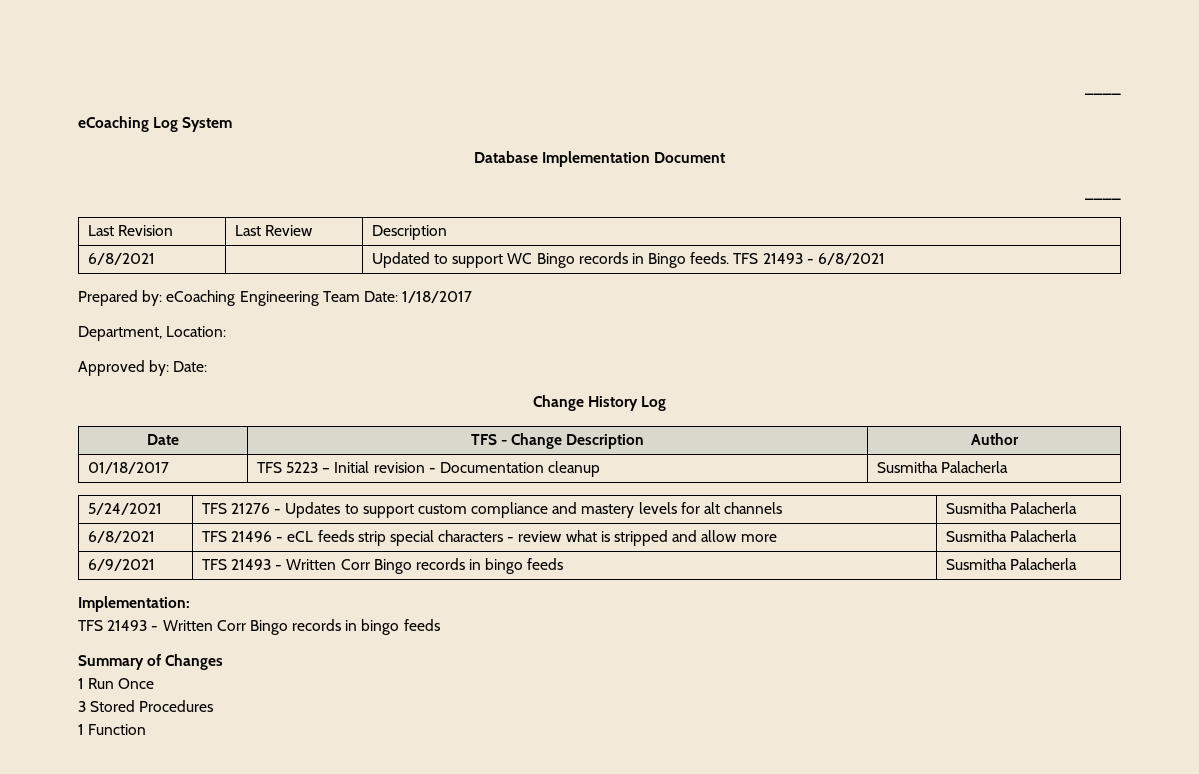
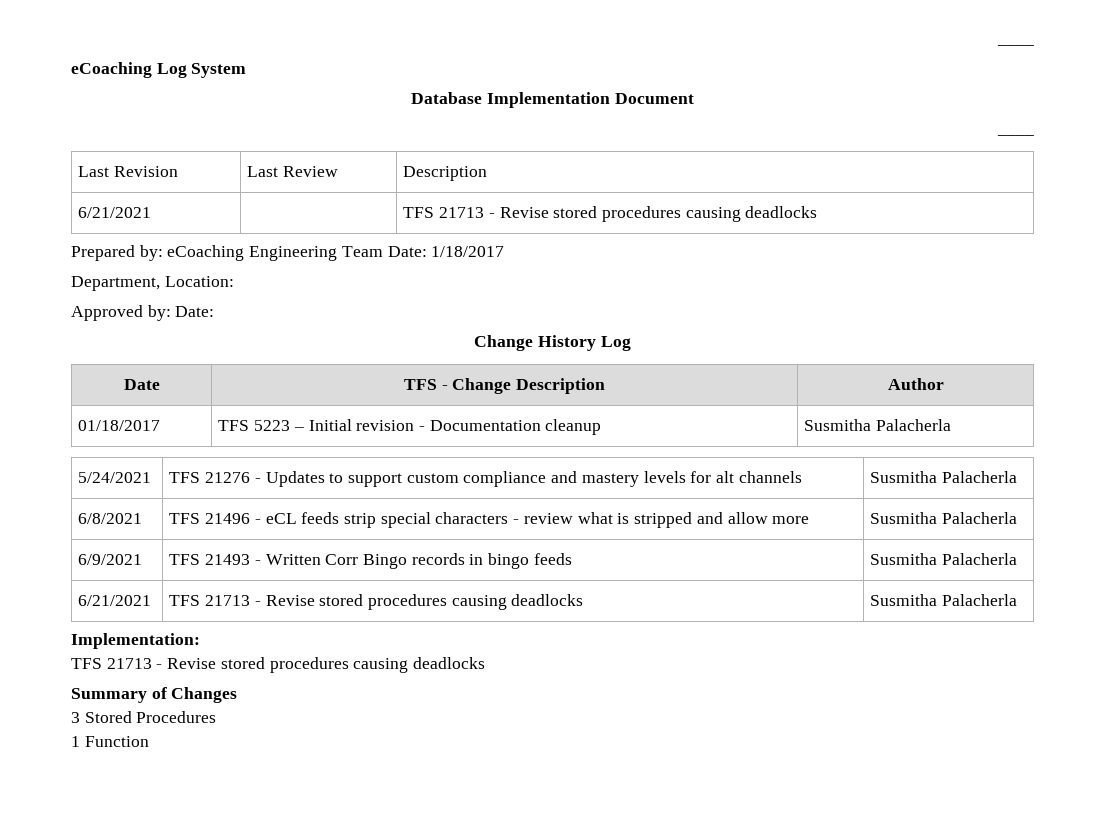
- 6/8/2021 | | Updated to support WC Bingo records in Bingo feeds. TFS 21493 - 6/8/2021
+ 6/21/2021 | | TFS 21713 - Revise stored procedures causing deadlocks
+ 6/21/2021 | TFS 21713 - Revise stored procedures causing deadlocks | Susmitha Palacherla
  Implementation:
- TFS 21493 - Written Corr Bingo records in bingo feeds
+ TFS 21713 - Revise stored procedures causing deadlocks
- 1 Run Once

